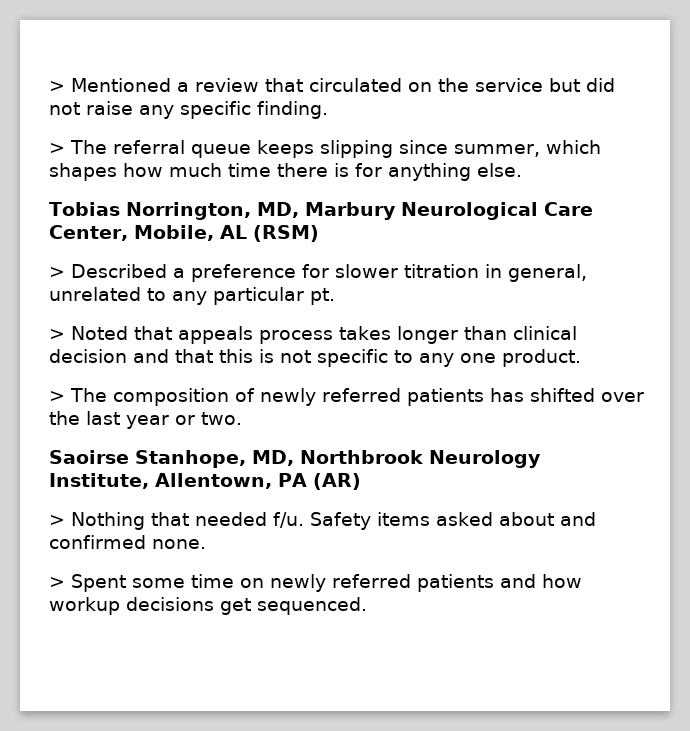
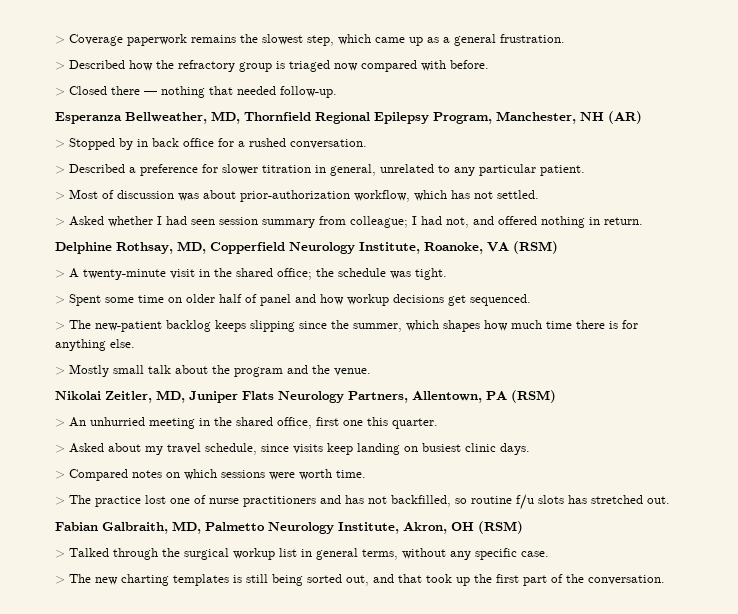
- > Mentioned a review that circulated on the service but did not raise any specific finding.
- > The referral queue keeps slipping since summer, which shapes how much time there is for anything else.
- Tobias Norrington, MD, Marbury Neurological Care Center, Mobile, AL (RSM)
+ > Coverage paperwork remains the slowest step, which came up as a general frustration.
+ > Described how the refractory group is triaged now compared with before.
+ > Closed there — nothing that needed follow-up.
+ Esperanza Bellweather, MD, Thornfield Regional Epilepsy Program, Manchester, NH (AR)
+ > Stopped by in back office for a rushed conversation.
- > Described a preference for slower titration in general, unrelated to any particular pt.
- > Noted that appeals process takes longer than clinical decision and that this is not specific to any one product.
- > The composition of newly referred patients has shifted over the last year or two.
- Saoirse Stanhope, MD, Northbrook Neurology Institute, Allentown, PA (AR)
- > Nothing that needed f/u. Safety items asked about and confirmed none.
+ > Described a preference for slower titration in general, unrelated to any particular patient.
+ > Most of discussion was about prior-authorization workflow, which has not settled.
+ > Asked whether I had seen session summary from colleague; I had not, and offered nothing in return.
+ Delphine Rothsay, MD, Copperfield Neurology Institute, Roanoke, VA (RSM)
+ > A twenty-minute visit in the shared office; the schedule was tight.
- > Spent some time on newly referred patients and how workup decisions get sequenced.
+ > Spent some time on older half of panel and how workup decisions get sequenced.
+ > The new-patient backlog keeps slipping since the summer, which shapes how much time there is for anything else.
+ > Mostly small talk about the program and the venue.
+ Nikolai Zeitler, MD, Juniper Flats Neurology Partners, Allentown, PA (RSM)
+ > An unhurried meeting in the shared office, first one this quarter.
+ > Asked about my travel schedule, since visits keep landing on busiest clinic days.
+ > Compared notes on which sessions were worth time.
+ > The practice lost one of nurse practitioners and has not backfilled, so routine f/u slots has stretched out.
+ Fabian Galbraith, MD, Palmetto Neurology Institute, Akron, OH (RSM)
+ > Talked through the surgical workup list in general terms, without any specific case.
+ > The new charting templates is still being sorted out, and that took up the first part of the conversation.

